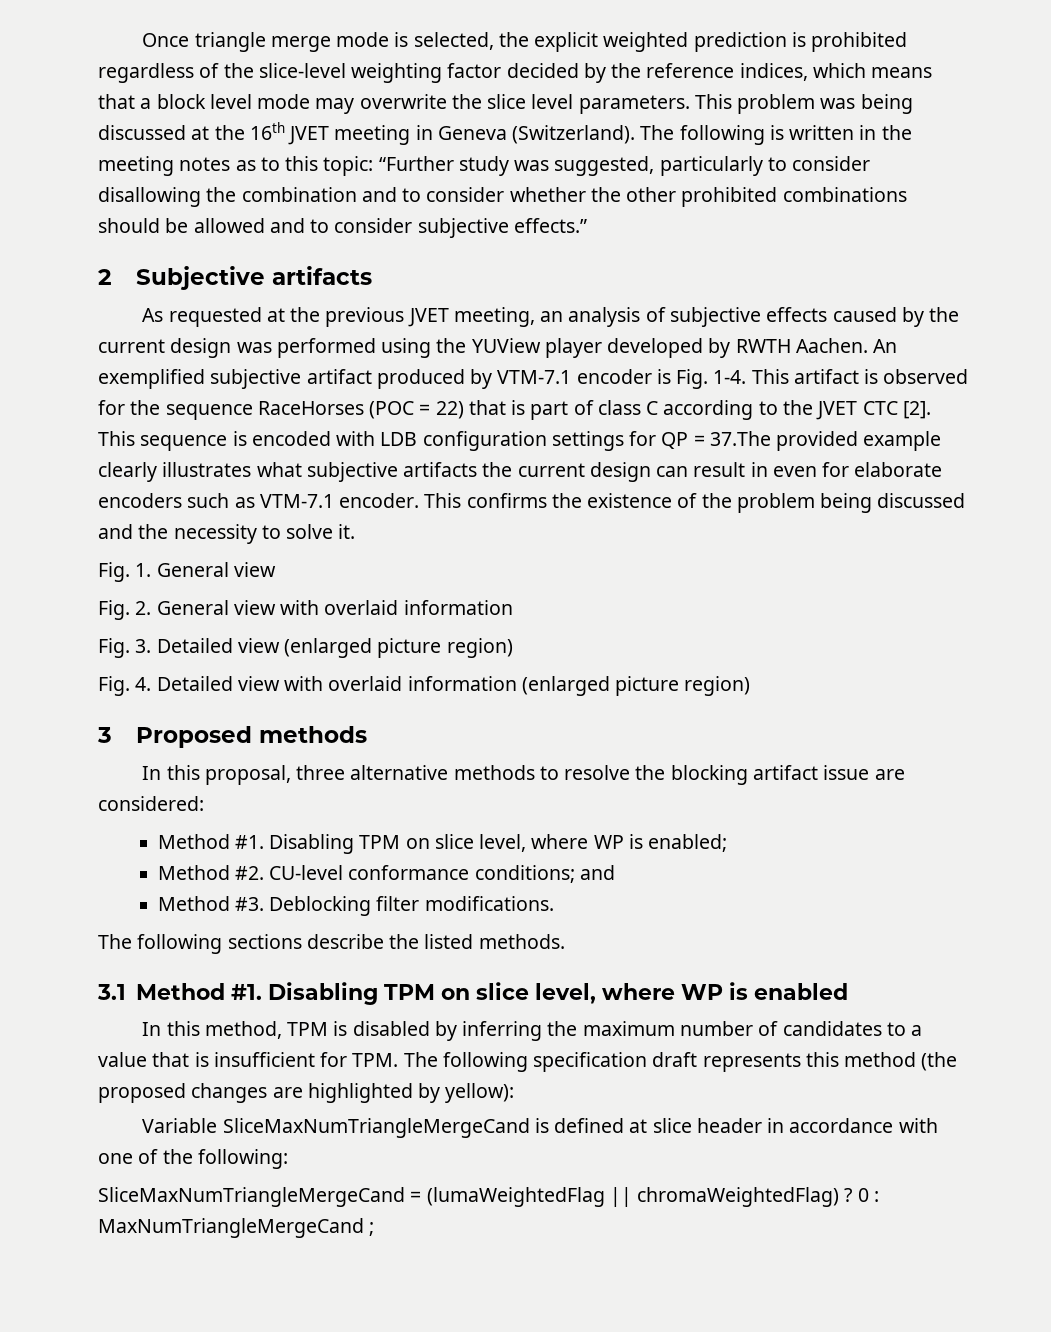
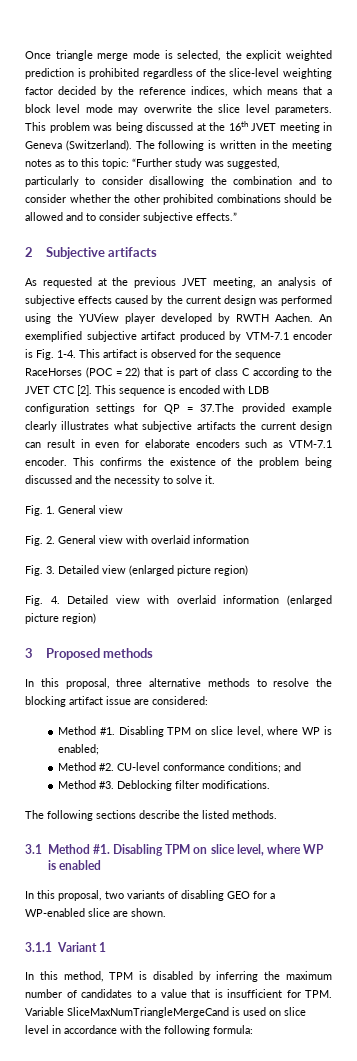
+ In this proposal, two variants of disabling GEO for a WP-enabled slice are shown.
+ 3.1.1 Variant 1
- In this method, TPM is disabled by inferring the maximum number of candidates to a value that is insufficient for TPM. The following specification draft represents this method (the proposed changes are highlighted by yellow):
- Variable SliceMaxNumTriangleMergeCand is defined at slice header in accordance with one of the following:
- SliceMaxNumTriangleMergeCand = (lumaWeightedFlag || chromaWeightedFlag) ? 0 : MaxNumTriangleMergeCand ;
+ In this method, TPM is disabled by inferring the maximum number of candidates to a value that is insufficient for TPM. Variable SliceMaxNumTriangleMergeCand is used on slice level in accordance with the following formula:

